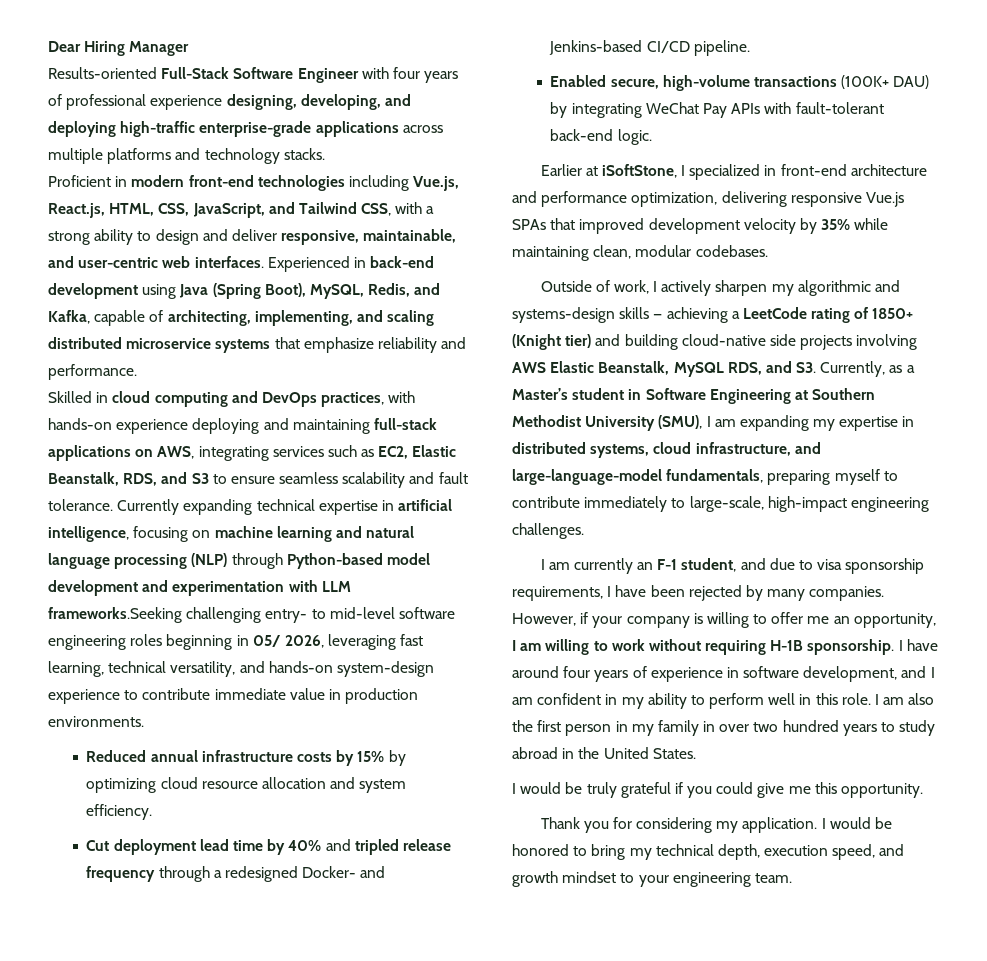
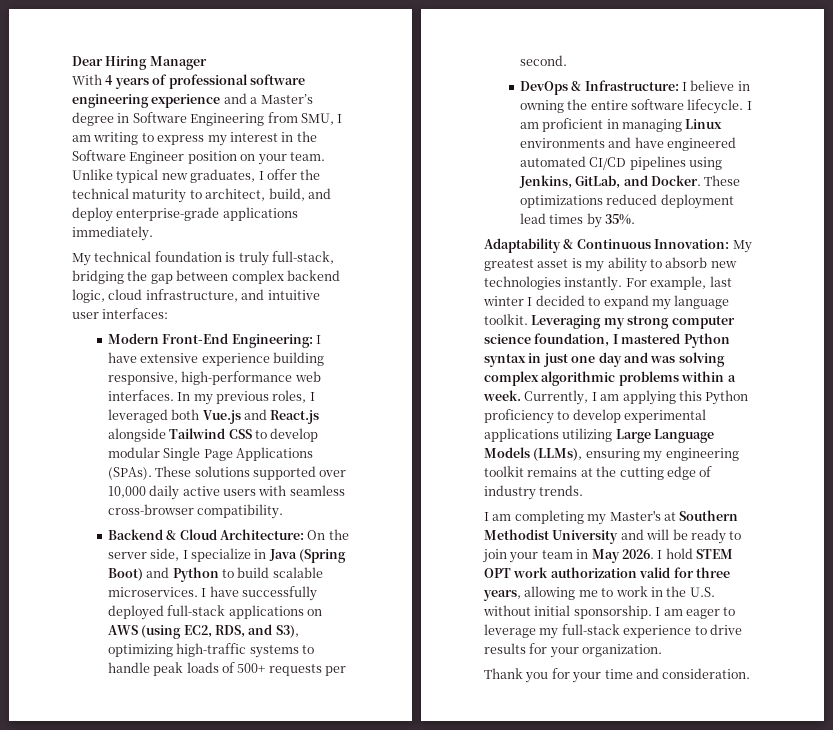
- Results-oriented Full-Stack Software Engineer with four years of professional experience designing, developing, and deploying high-traffic enterprise-grade applications across multiple platforms and technology stacks.
- Proficient in modern front-end technologies including Vue.js, React.js, HTML, CSS, JavaScript, and Tailwind CSS, with a strong ability to design and deliver responsive, maintainable, and user-centric web interfaces. Experienced in back-end development using Java (Spring Boot), MySQL, Redis, and Kafka, capable of architecting, implementing, and scaling distributed microservice systems that emphasize reliability and performance.
- Skilled in cloud computing and DevOps practices, with hands-on experience deploying and maintaining full-stack applications on AWS, integrating services such as EC2, Elastic Beanstalk, RDS, and S3 to ensure seamless scalability and fault tolerance. Currently expanding technical expertise in artificial intelligence, focusing on machine learning and natural language processing (NLP) through Python-based model development and experimentation with LLM frameworks.Seeking challenging entry- to mid-level software engineering roles beginning in 05/ 2026, leveraging fast learning, technical versatility, and hands-on system-design experience to contribute immediate value in production environments.
- Reduced annual infrastructure costs by 15% by optimizing cloud resource allocation and system efficiency.
- Cut deployment lead time by 40% and tripled release frequency through a redesigned Docker- and Jenkins-based CI/CD pipeline.
- Enabled secure, high-volume transactions (100K+ DAU) by integrating WeChat Pay APIs with fault-tolerant back-end logic.
- Earlier at iSoftStone, I specialized in front-end architecture and performance optimization, delivering responsive Vue.js SPAs that improved development velocity by 35% while maintaining clean, modular codebases.
- Outside of work, I actively sharpen my algorithmic and systems-design skills — achieving a LeetCode rating of 1850+ (Knight tier) and building cloud-native side projects involving AWS Elastic Beanstalk, MySQL RDS, and S3. Currently, as a Master’s student in Software Engineering at Southern Methodist University (SMU), I am expanding my expertise in distributed systems, cloud infrastructure, and large-language-model fundamentals, preparing myself to contribute immediately to large-scale, high-impact engineering challenges.
- I am currently an F-1 student, and due to visa sponsorship requirements, I have been rejected by many companies. However, if your company is willing to offer me an opportunity, I am willing to work without requiring H-1B sponsorship. I have around four years of experience in software development, and I am confident in my ability to perform well in this role. I am also the first person in my family in over two hundred years to study abroad in the United States.
- I would be truly grateful if you could give me this opportunity.
- Thank you for considering my application. I would be honored to bring my technical depth, execution speed, and growth mindset to your engineering team.
+ With 4 years of professional software engineering experience and a Master’s degree in Software Engineering from SMU, I am writing to express my interest in the Software Engineer position on your team. Unlike typical new graduates, I offer the technical maturity to architect, build, and deploy enterprise-grade applications immediately.
+ My technical foundation is truly full-stack, bridging the gap between complex backend logic, cloud infrastructure, and intuitive user interfaces:
+ Modern Front-End Engineering: I have extensive experience building responsive, high-performance web interfaces. In my previous roles, I leveraged both Vue.js and React.js alongside Tailwind CSS to develop modular Single Page Applications (SPAs). These solutions supported over 10,000 daily active users with seamless cross-browser compatibility.
+ Backend & Cloud Architecture: On the server side, I specialize in Java (Spring Boot) and Python to build scalable microservices. I have successfully deployed full-stack applications on AWS (using EC2, RDS, and S3), optimizing high-traffic systems to handle peak loads of 500+ requests per second.
+ DevOps & Infrastructure: I believe in owning the entire software lifecycle. I am proficient in managing Linux environments and have engineered automated CI/CD pipelines using Jenkins, GitLab, and Docker. These optimizations reduced deployment lead times by 35%.
+ Adaptability & Continuous Innovation: My greatest asset is my ability to absorb new technologies instantly. For example, last winter I decided to expand my language toolkit. Leveraging my strong computer science foundation, I mastered Python syntax in just one day and was solving complex algorithmic problems within a week. Currently, I am applying this Python proficiency to develop experimental applications utilizing Large Language Models (LLMs), ensuring my engineering toolkit remains at the cutting edge of industry trends.
+ I am completing my Master's at Southern Methodist University and will be ready to join your team in May 2026. I hold STEM OPT work authorization valid for three years, allowing me to work in the U.S. without initial sponsorship. I am eager to leverage my full-stack experience to drive results for your organization.
+ Thank you for your time and consideration.

